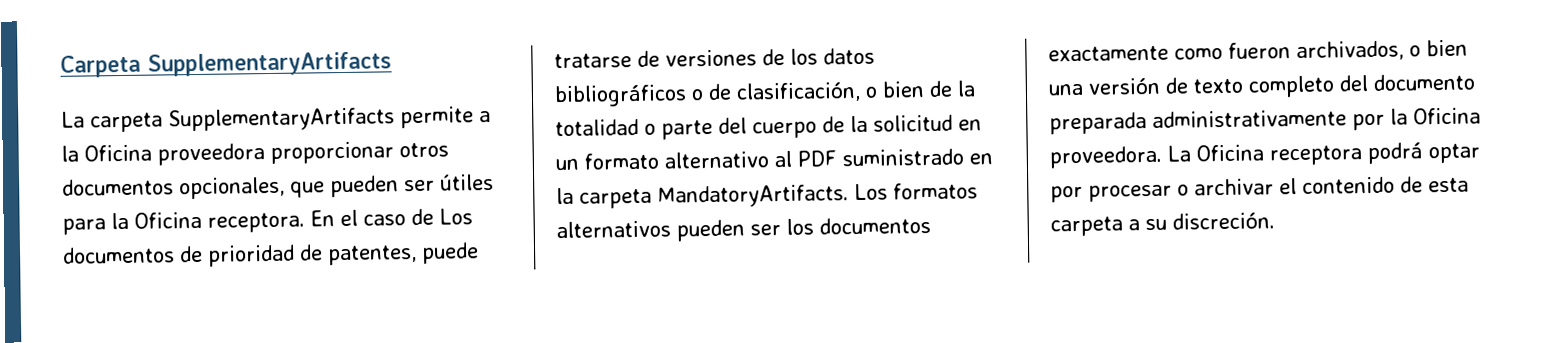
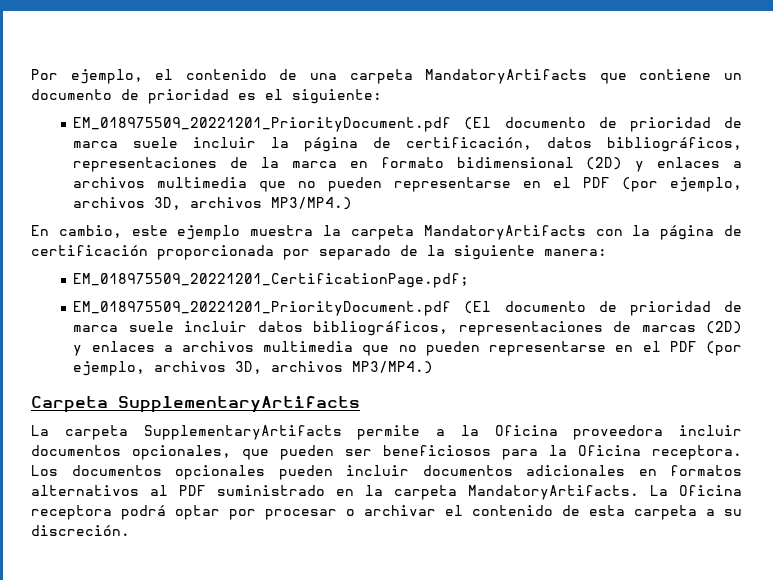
+ Por ejemplo, el contenido de una carpeta MandatoryArtifacts que contiene un documento de prioridad es el siguiente:
+ EM_018975509_20221201_PriorityDocument.pdf (El documento de prioridad de marca suele incluir la página de certificación, datos bibliográficos, representaciones de la marca en formato bidimensional (2D) y enlaces a archivos multimedia que no pueden representarse en el PDF (por ejemplo, archivos 3D, archivos MP3/MP4.)
+ En cambio, este ejemplo muestra la carpeta MandatoryArtifacts con la página de certificación proporcionada por separado de la siguiente manera:
+ EM_018975509_20221201_CertificationPage.pdf;
+ EM_018975509_20221201_PriorityDocument.pdf (El documento de prioridad de marca suele incluir datos bibliográficos, representaciones de marcas (2D) y enlaces a archivos multimedia que no pueden representarse en el PDF (por ejemplo, archivos 3D, archivos MP3/MP4.)
- La carpeta SupplementaryArtifacts permite a la Oficina proveedora proporcionar otros documentos opcionales, que pueden ser útiles para la Oficina receptora.
+ La carpeta SupplementaryArtifacts permite a la Oficina proveedora incluir documentos opcionales, que pueden ser beneficiosos para la Oficina receptora.
- En el caso de Los documentos de prioridad de patentes, puede tratarse de versiones de los datos bibliográficos o de clasificación, o bien de la totalidad o parte del cuerpo de la solicitud en un formato alternativo al PDF suministrado en la carpeta MandatoryArtifacts.
+ Los documentos opcionales pueden incluir documentos adicionales en formatos alternativos al PDF suministrado en la carpeta MandatoryArtifacts.
- Los formatos alternativos pueden ser los documentos exactamente como fueron archivados, o bien una versión de texto completo del documento preparada administrativamente por la Oficina proveedora.

